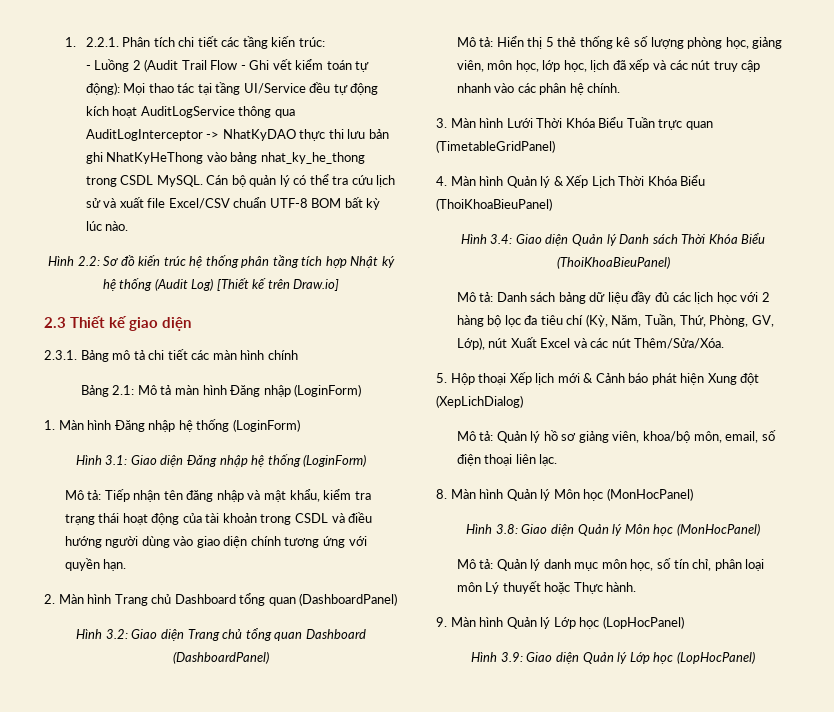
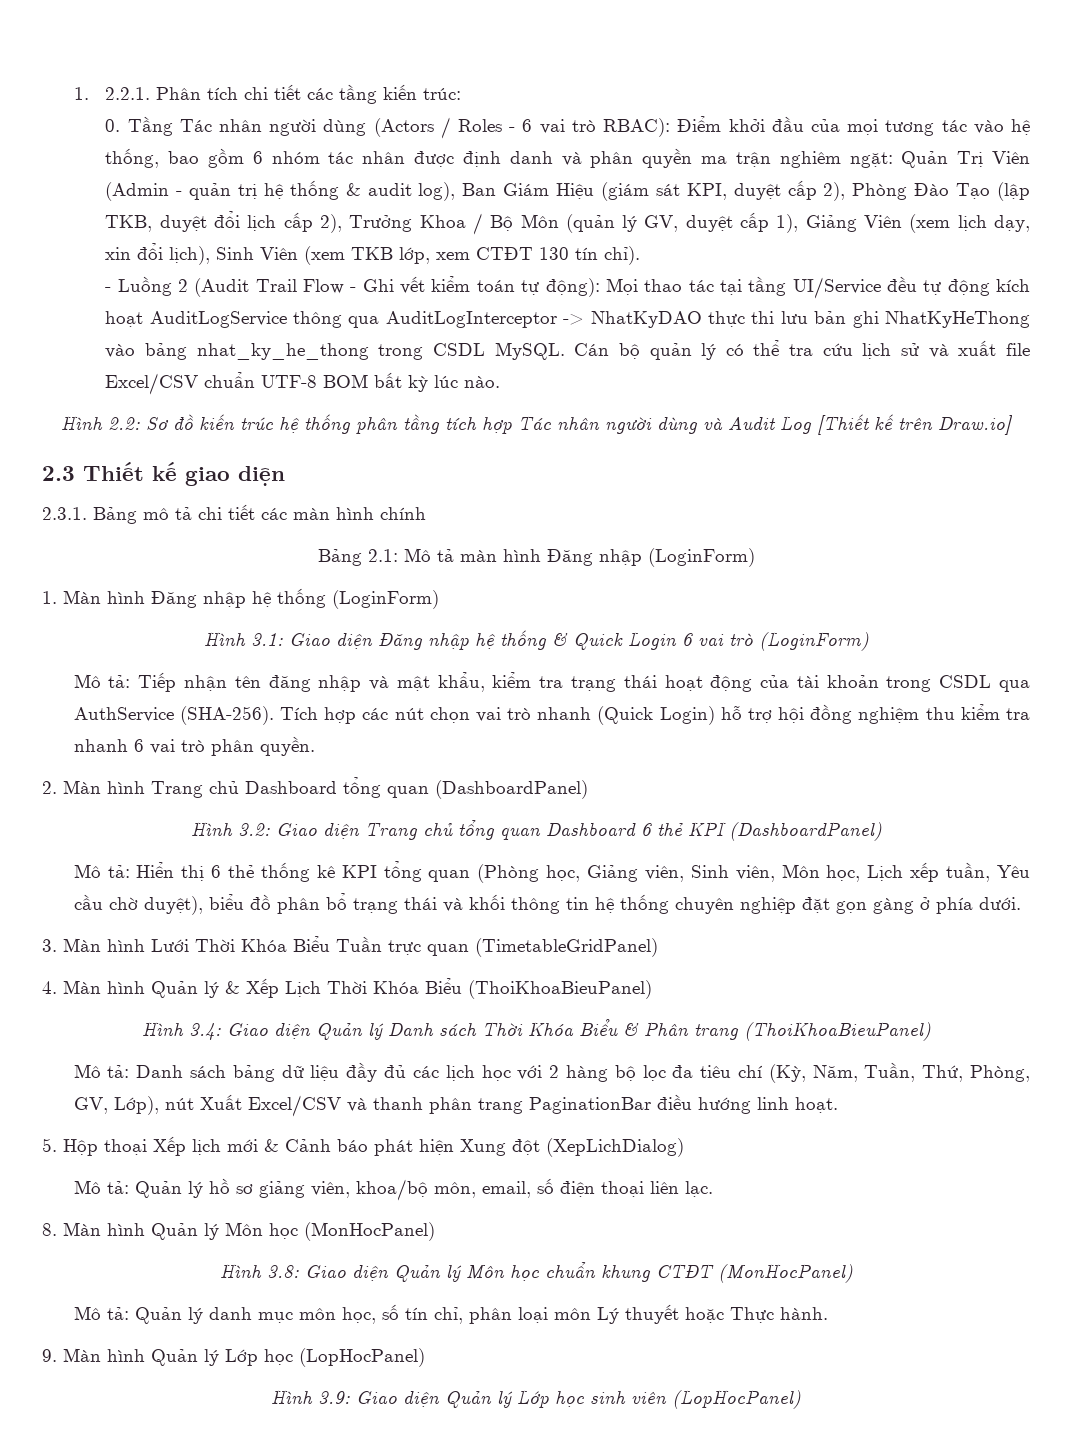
+ 0. Tầng Tác nhân người dùng (Actors / Roles - 6 vai trò RBAC): Điểm khởi đầu của mọi tương tác vào hệ thống, bao gồm 6 nhóm tác nhân được định danh và phân quyền ma trận nghiêm ngặt: Quản Trị Viên (Admin - quản trị hệ thống & audit log), Ban Giám Hiệu (giám sát KPI, duyệt cấp 2), Phòng Đào Tạo (lập TKB, duyệt đổi lịch cấp 2), Trưởng Khoa / Bộ Môn (quản lý GV, duyệt cấp 1), Giảng Viên (xem lịch dạy, xin đổi lịch), Sinh Viên (xem TKB lớp, xem CTĐT 130 tín chỉ).
- Hình 2.2: Sơ đồ kiến trúc hệ thống phân tầng tích hợp Nhật ký hệ thống (Audit Log) [Thiết kế trên Draw.io]
+ Hình 2.2: Sơ đồ kiến trúc hệ thống phân tầng tích hợp Tác nhân người dùng và Audit Log [Thiết kế trên Draw.io]
- Hình 3.1: Giao diện Đăng nhập hệ thống (LoginForm)
+ Hình 3.1: Giao diện Đăng nhập hệ thống & Quick Login 6 vai trò (LoginForm)
- Mô tả: Tiếp nhận tên đăng nhập và mật khẩu, kiểm tra trạng thái hoạt động của tài khoản trong CSDL và điều hướng người dùng vào giao diện chính tương ứng với quyền hạn.
+ Mô tả: Tiếp nhận tên đăng nhập và mật khẩu, kiểm tra trạng thái hoạt động của tài khoản trong CSDL qua AuthService (SHA-256). Tích hợp các nút chọn vai trò nhanh (Quick Login) hỗ trợ hội đồng nghiệm thu kiểm tra nhanh 6 vai trò phân quyền.
- Hình 3.2: Giao diện Trang chủ tổng quan Dashboard (DashboardPanel)
+ Hình 3.2: Giao diện Trang chủ tổng quan Dashboard 6 thẻ KPI (DashboardPanel)
- Mô tả: Hiển thị 5 thẻ thống kê số lượng phòng học, giảng viên, môn học, lớp học, lịch đã xếp và các nút truy cập nhanh vào các phân hệ chính.
+ Mô tả: Hiển thị 6 thẻ thống kê KPI tổng quan (Phòng học, Giảng viên, Sinh viên, Môn học, Lịch xếp tuần, Yêu cầu chờ duyệt), biểu đồ phân bổ trạng thái và khối thông tin hệ thống chuyên nghiệp đặt gọn gàng ở phía dưới.
- Hình 3.4: Giao diện Quản lý Danh sách Thời Khóa Biểu (ThoiKhoaBieuPanel)
+ Hình 3.4: Giao diện Quản lý Danh sách Thời Khóa Biểu & Phân trang (ThoiKhoaBieuPanel)
- Mô tả: Danh sách bảng dữ liệu đầy đủ các lịch học với 2 hàng bộ lọc đa tiêu chí (Kỳ, Năm, Tuần, Thứ, Phòng, GV, Lớp), nút Xuất Excel và các nút Thêm/Sửa/Xóa.
+ Mô tả: Danh sách bảng dữ liệu đầy đủ các lịch học với 2 hàng bộ lọc đa tiêu chí (Kỳ, Năm, Tuần, Thứ, Phòng, GV, Lớp), nút Xuất Excel/CSV và thanh phân trang PaginationBar điều hướng linh hoạt.
- Hình 3.8: Giao diện Quản lý Môn học (MonHocPanel)
+ Hình 3.8: Giao diện Quản lý Môn học chuẩn khung CTĐT (MonHocPanel)
- Hình 3.9: Giao diện Quản lý Lớp học (LopHocPanel)
+ Hình 3.9: Giao diện Quản lý Lớp học sinh viên (LopHocPanel)

